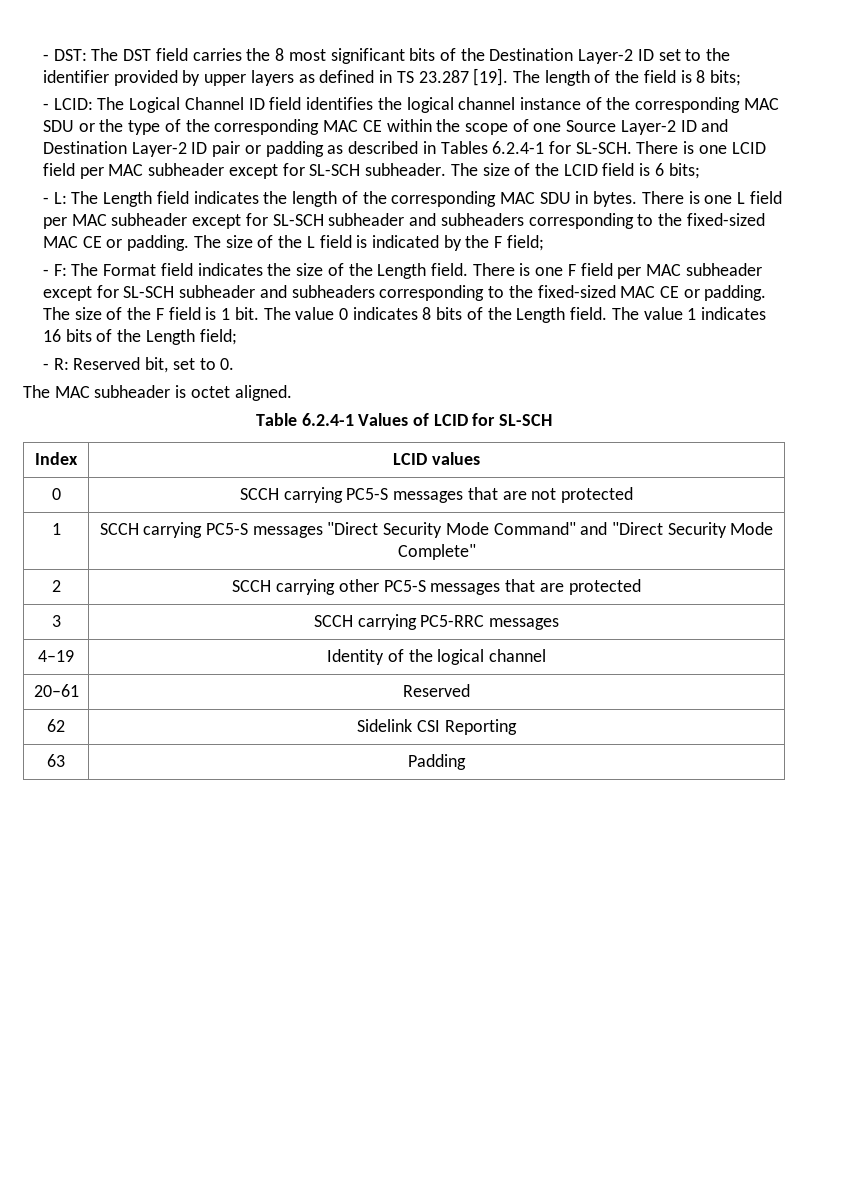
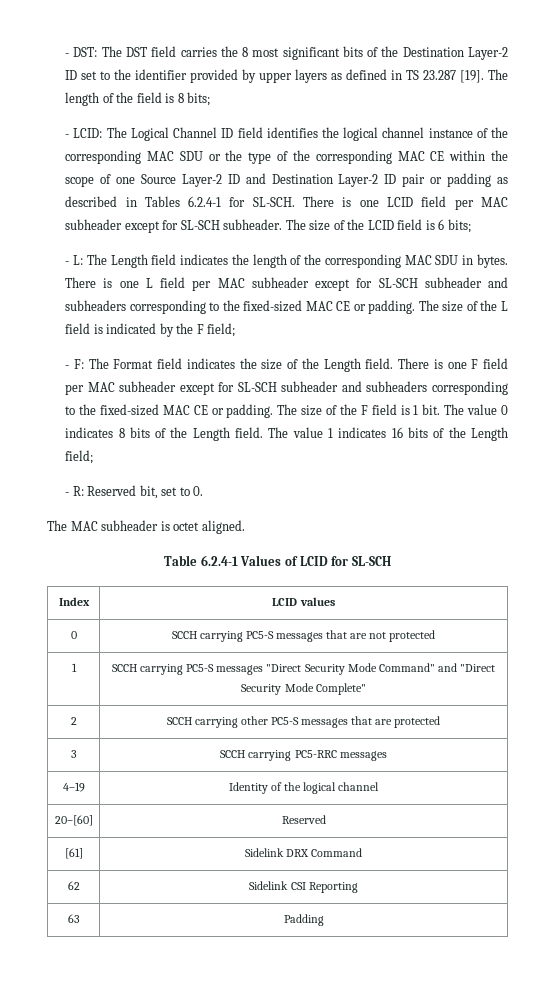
- 20–61 | Reserved
+ 20–[60] | Reserved
+ [61] | Sidelink DRX Command

